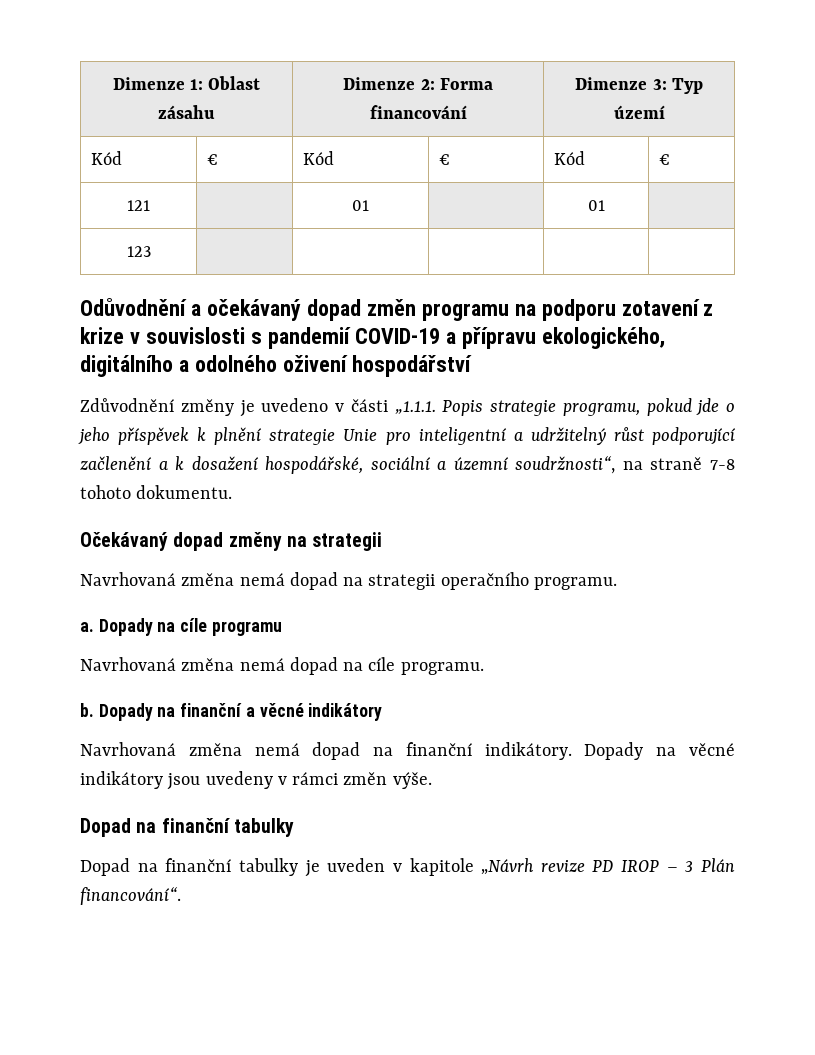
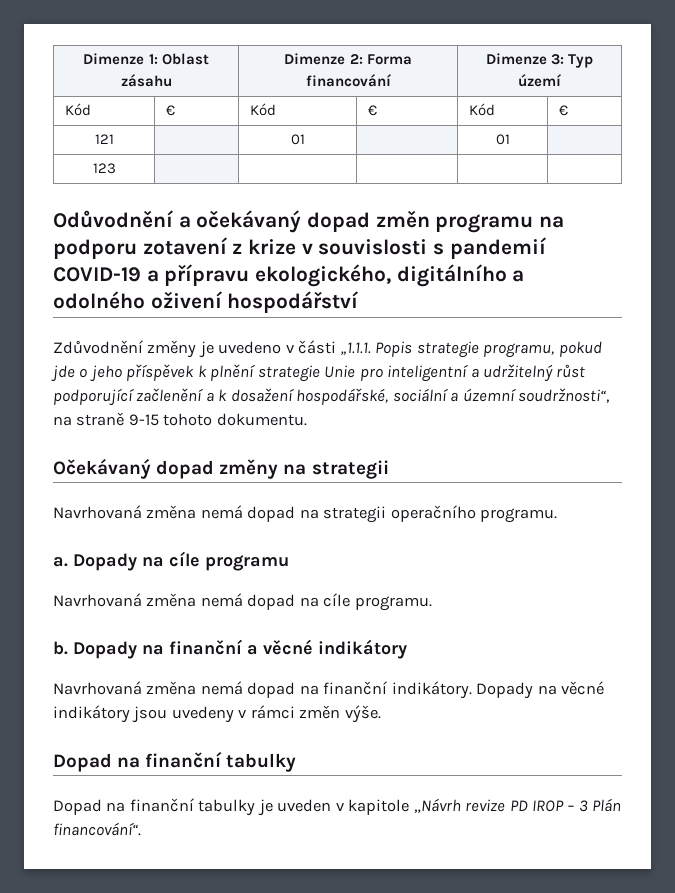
- Zdůvodnění změny je uvedeno v části „1.1.1. Popis strategie programu, pokud jde o jeho příspěvek k plnění strategie Unie pro inteligentní a udržitelný růst podporující začlenění a k dosažení hospodářské, sociální a územní soudržnosti“, na straně 7-8 tohoto dokumentu.
+ Zdůvodnění změny je uvedeno v části „1.1.1. Popis strategie programu, pokud jde o jeho příspěvek k plnění strategie Unie pro inteligentní a udržitelný růst podporující začlenění a k dosažení hospodářské, sociální a územní soudržnosti“, na straně 9-15 tohoto dokumentu.

